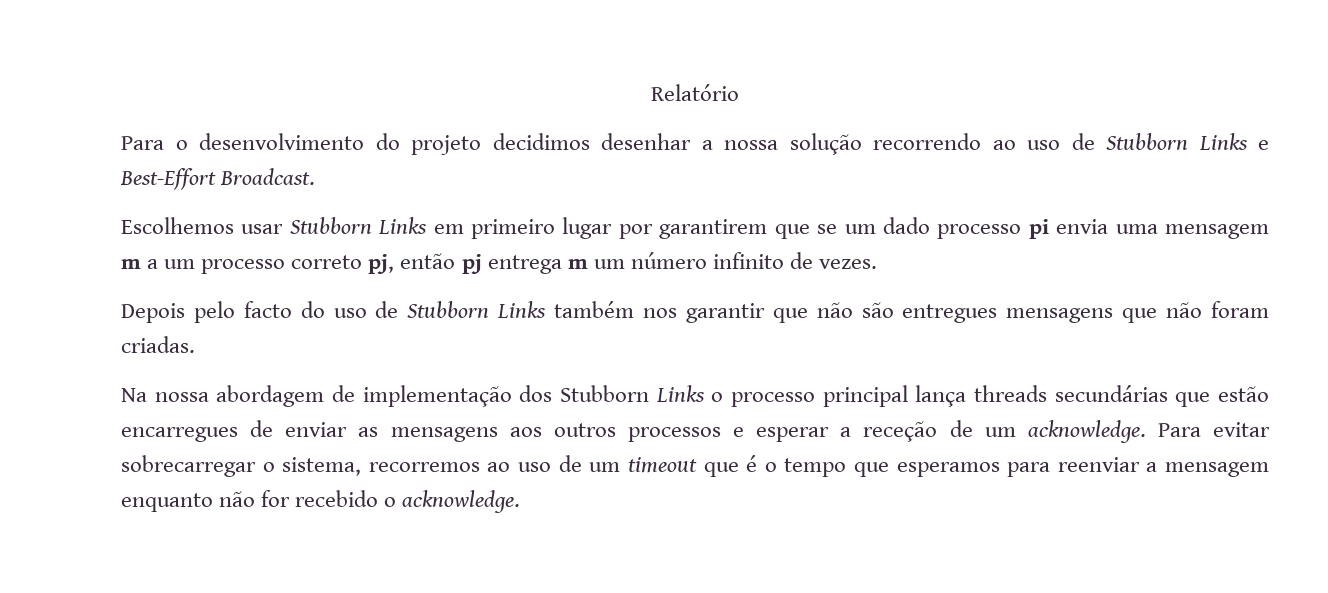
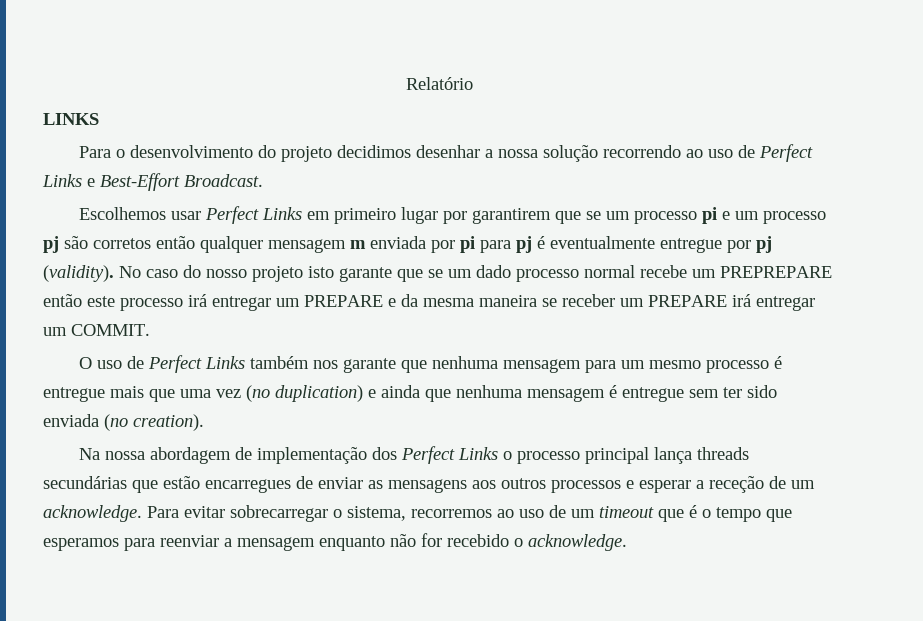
+ LINKS
- Para o desenvolvimento do projeto decidimos desenhar a nossa solução recorrendo ao uso de Stubborn Links e Best-Effort Broadcast.
+ Para o desenvolvimento do projeto decidimos desenhar a nossa solução recorrendo ao uso de Perfect Links e Best-Effort Broadcast.
- Escolhemos usar Stubborn Links em primeiro lugar por garantirem que se um dado processo pi envia uma mensagem m a um processo correto pj, então pj entrega m um número infinito de vezes.
- Depois pelo facto do uso de Stubborn Links também nos garantir que não são entregues mensagens que não foram criadas.
+ Escolhemos usar Perfect Links em primeiro lugar por garantirem que se um processo pi e um processo pj são corretos então qualquer mensagem m enviada por pi para pj é eventualmente entregue por pj (validity). No caso do nosso projeto isto garante que se um dado processo normal recebe um PREPREPARE então este processo irá entregar um PREPARE e da mesma maneira se receber um PREPARE irá entregar um COMMIT.
+ O uso de Perfect Links também nos garante que nenhuma mensagem para um mesmo processo é entregue mais que uma vez (no duplication) e ainda que nenhuma mensagem é entregue sem ter sido enviada (no creation).
- Na nossa abordagem de implementação dos Stubborn Links o processo principal lança threads secundárias que estão encarregues de enviar as mensagens aos outros processos e esperar a receção de um acknowledge.
+ Na nossa abordagem de implementação dos Perfect Links o processo principal lança threads secundárias que estão encarregues de enviar as mensagens aos outros processos e esperar a receção de um acknowledge.

